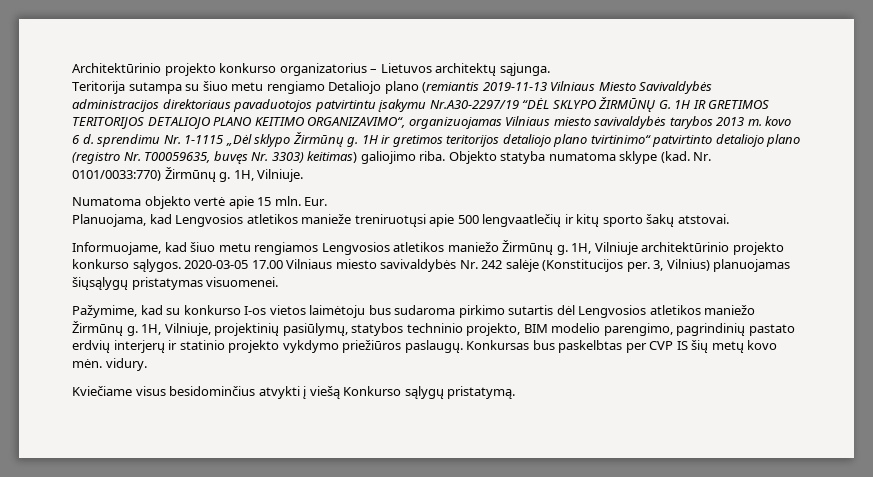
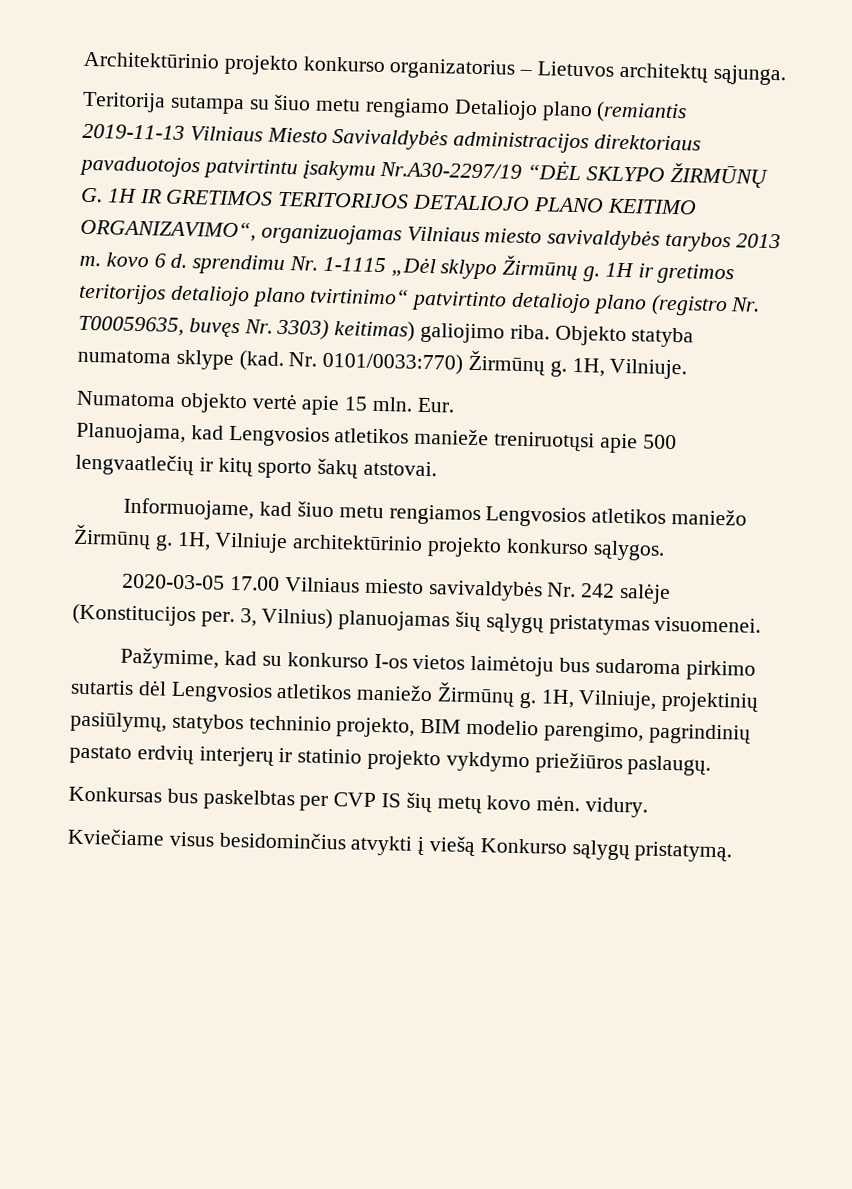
- 1H, Vilniuje architektūrinio projekto konkurso sąlygos. 2020-03-05 17.00 Vilniaus miesto savivaldybės Nr. 242 salėje (Konstitucijos per.
+ 1H, Vilniuje architektūrinio projekto konkurso sąlygos.
+ 2020-03-05 17.00 Vilniaus miesto savivaldybės Nr. 242 salėje (Konstitucijos per.
- 3, Vilnius) planuojamas šiųsąlygų pristatymas visuomenei.
+ 3, Vilnius) planuojamas šių sąlygų pristatymas visuomenei.
- 1H, Vilniuje, projektinių pasiūlymų, statybos techninio projekto, BIM modelio parengimo, pagrindinių pastato erdvių interjerų ir statinio projekto vykdymo priežiūros paslaugų. Konkursas bus paskelbtas per CVP IS šių metų kovo mėn. vidury.
+ 1H, Vilniuje, projektinių pasiūlymų, statybos techninio projekto, BIM modelio parengimo, pagrindinių pastato erdvių interjerų ir statinio projekto vykdymo priežiūros paslaugų.
+ Konkursas bus paskelbtas per CVP IS šių metų kovo mėn. vidury.

